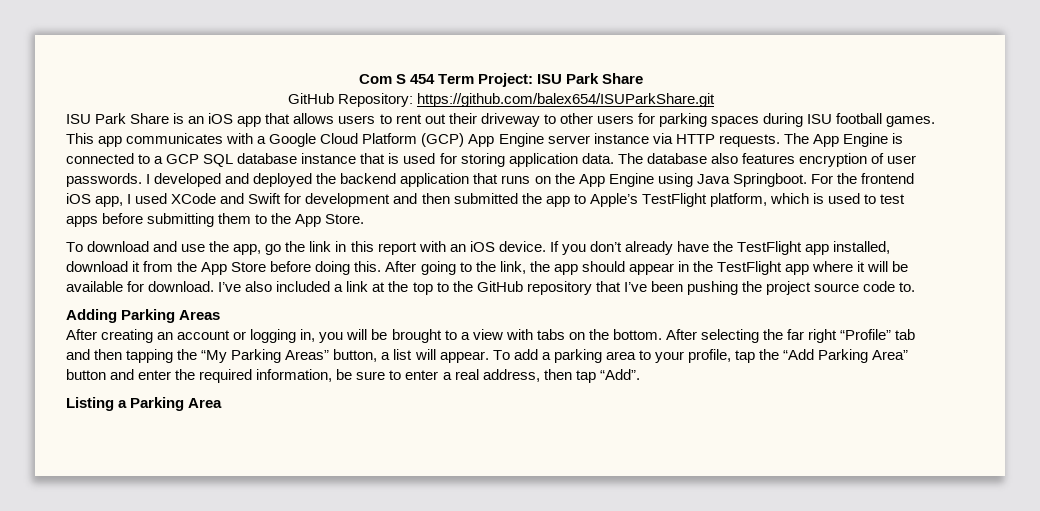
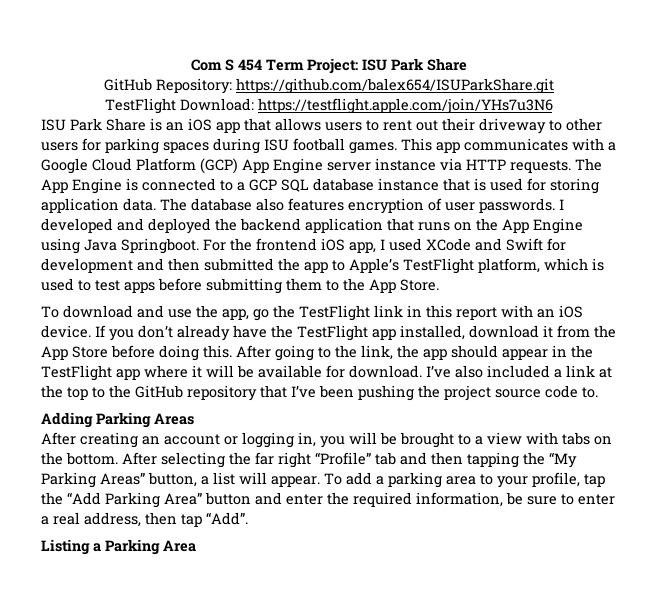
+ TestFlight Download: https://testflight.apple.com/join/YHs7u3N6
- To download and use the app, go the link in this report with an iOS device.
+ To download and use the app, go the TestFlight link in this report with an iOS device.

